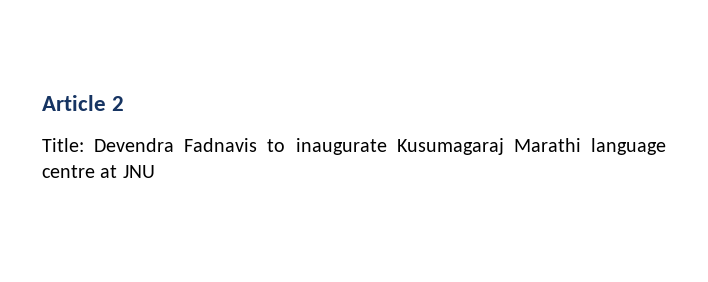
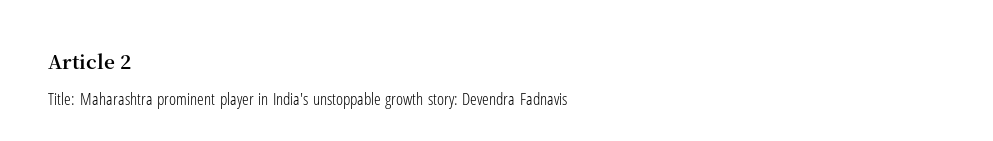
- Title: Devendra Fadnavis to inaugurate Kusumagaraj Marathi language centre at JNU
+ Title: Maharashtra prominent player in India's unstoppable growth story: Devendra Fadnavis

